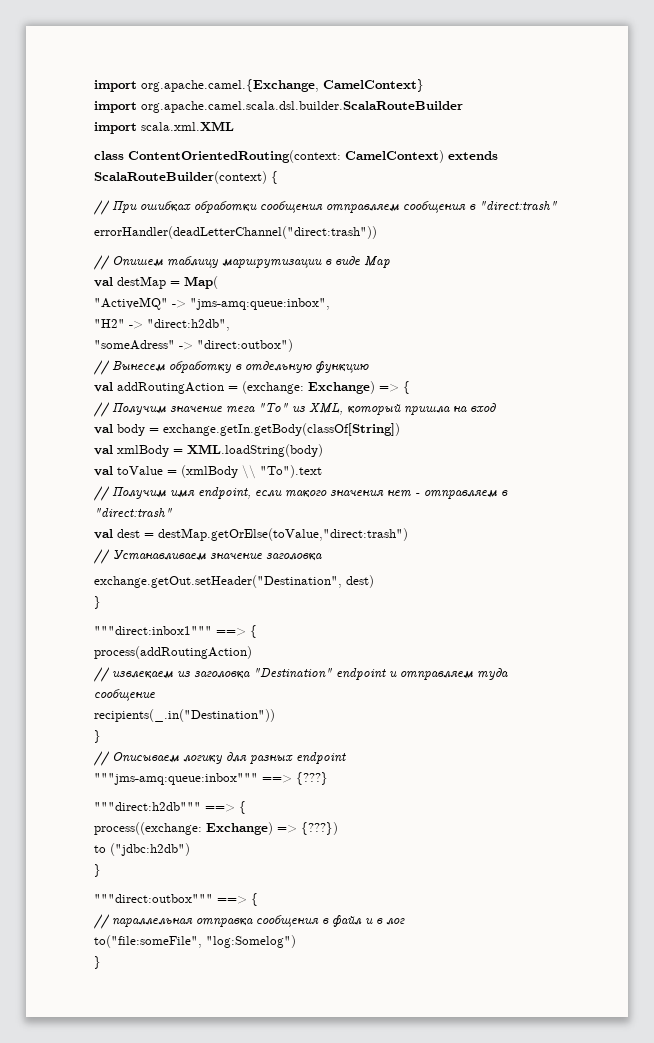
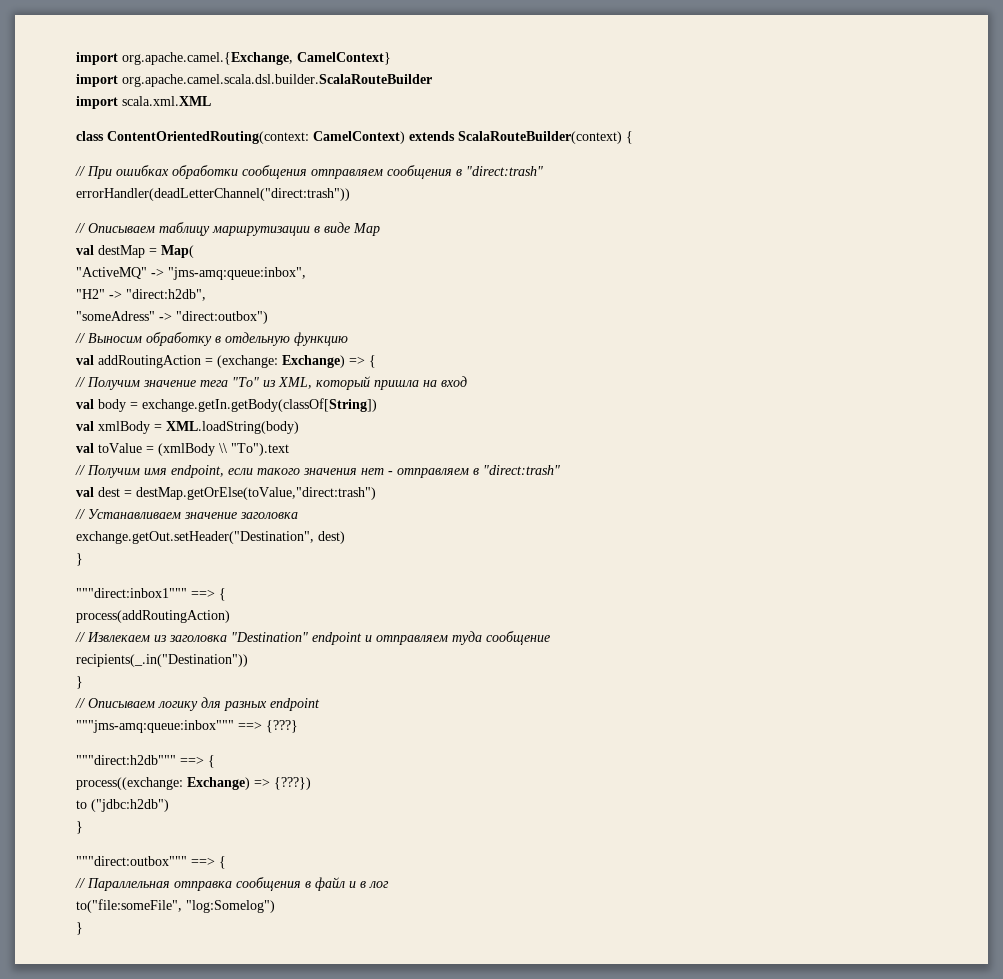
- // Опишем таблицу маршрутизации в виде Map
+ // Описываем таблицу маршрутизации в виде Map
- // Вынесем обработку в отдельную функцию
+ // Выносим обработку в отдельную функцию
- // извлекаем из заголовка "Destination" endpoint и отправляем туда сообщение
+ // Извлекаем из заголовка "Destination" endpoint и отправляем туда сообщение
- // параллельная отправка сообщения в файл и в лог
+ // Параллельная отправка сообщения в файл и в лог

